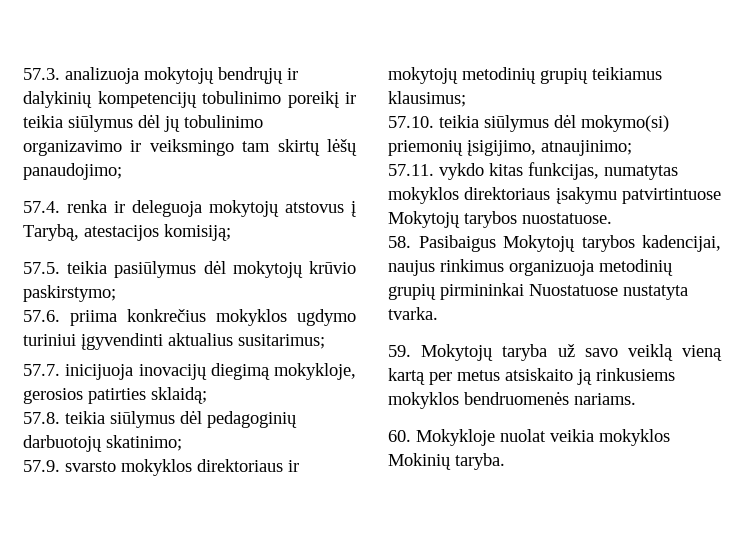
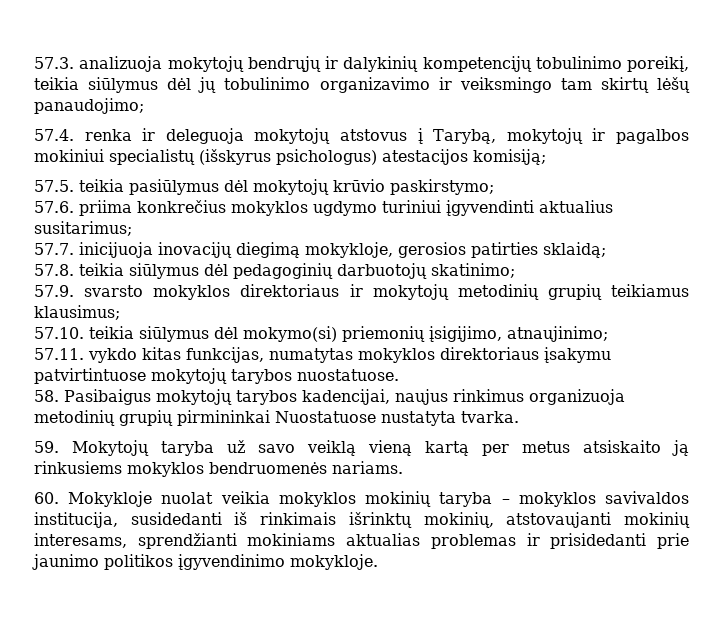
- 57.3. analizuoja mokytojų bendrųjų ir dalykinių kompetencijų tobulinimo poreikį ir teikia siūlymus dėl jų tobulinimo organizavimo ir veiksmingo tam skirtų lėšų panaudojimo;
+ 57.3. analizuoja mokytojų bendrųjų ir dalykinių kompetencijų tobulinimo poreikį, teikia siūlymus dėl jų tobulinimo organizavimo ir veiksmingo tam skirtų lėšų panaudojimo;
- 57.4. renka ir deleguoja mokytojų atstovus į Tarybą, atestacijos komisiją;
+ 57.4. renka ir deleguoja mokytojų atstovus į Tarybą, mokytojų ir pagalbos mokiniui specialistų (išskyrus psichologus) atestacijos komisiją;
- 57.11. vykdo kitas funkcijas, numatytas mokyklos direktoriaus įsakymu patvirtintuose Mokytojų tarybos nuostatuose.
+ 57.11. vykdo kitas funkcijas, numatytas mokyklos direktoriaus įsakymu patvirtintuose mokytojų tarybos nuostatuose.
- 58. Pasibaigus Mokytojų tarybos kadencijai, naujus rinkimus organizuoja metodinių grupių pirmininkai Nuostatuose nustatyta tvarka.
+ 58. Pasibaigus mokytojų tarybos kadencijai, naujus rinkimus organizuoja metodinių grupių pirmininkai Nuostatuose nustatyta tvarka.
- 60. Mokykloje nuolat veikia mokyklos Mokinių taryba.
+ 60. Mokykloje nuolat veikia mokyklos mokinių taryba – mokyklos savivaldos institucija, susidedanti iš rinkimais išrinktų mokinių, atstovaujanti mokinių interesams, sprendžianti mokiniams aktualias problemas ir prisidedanti prie jaunimo politikos įgyvendinimo mokykloje.

